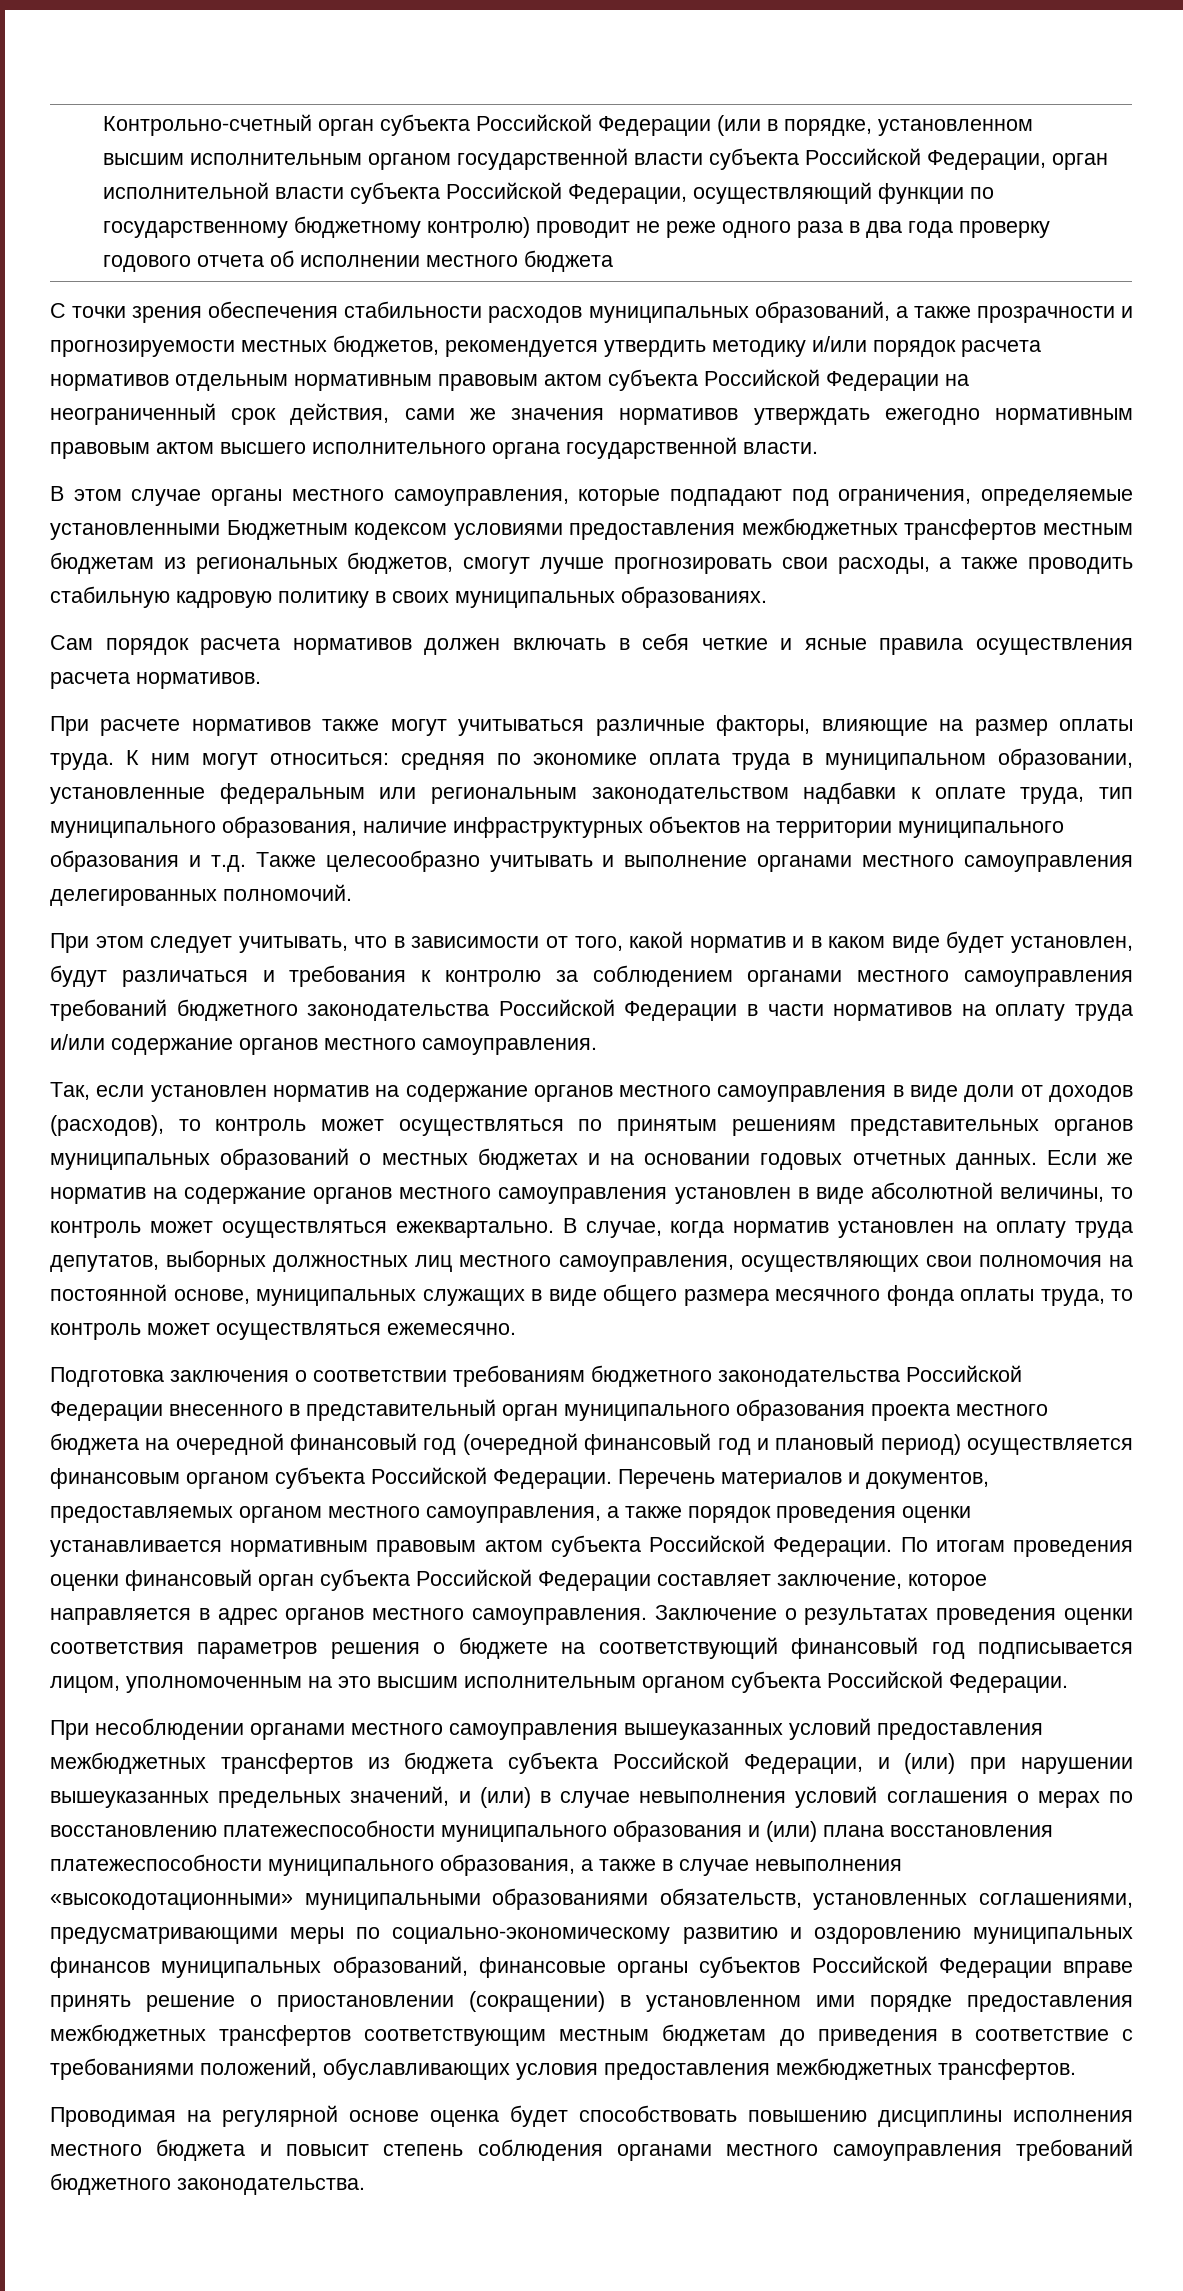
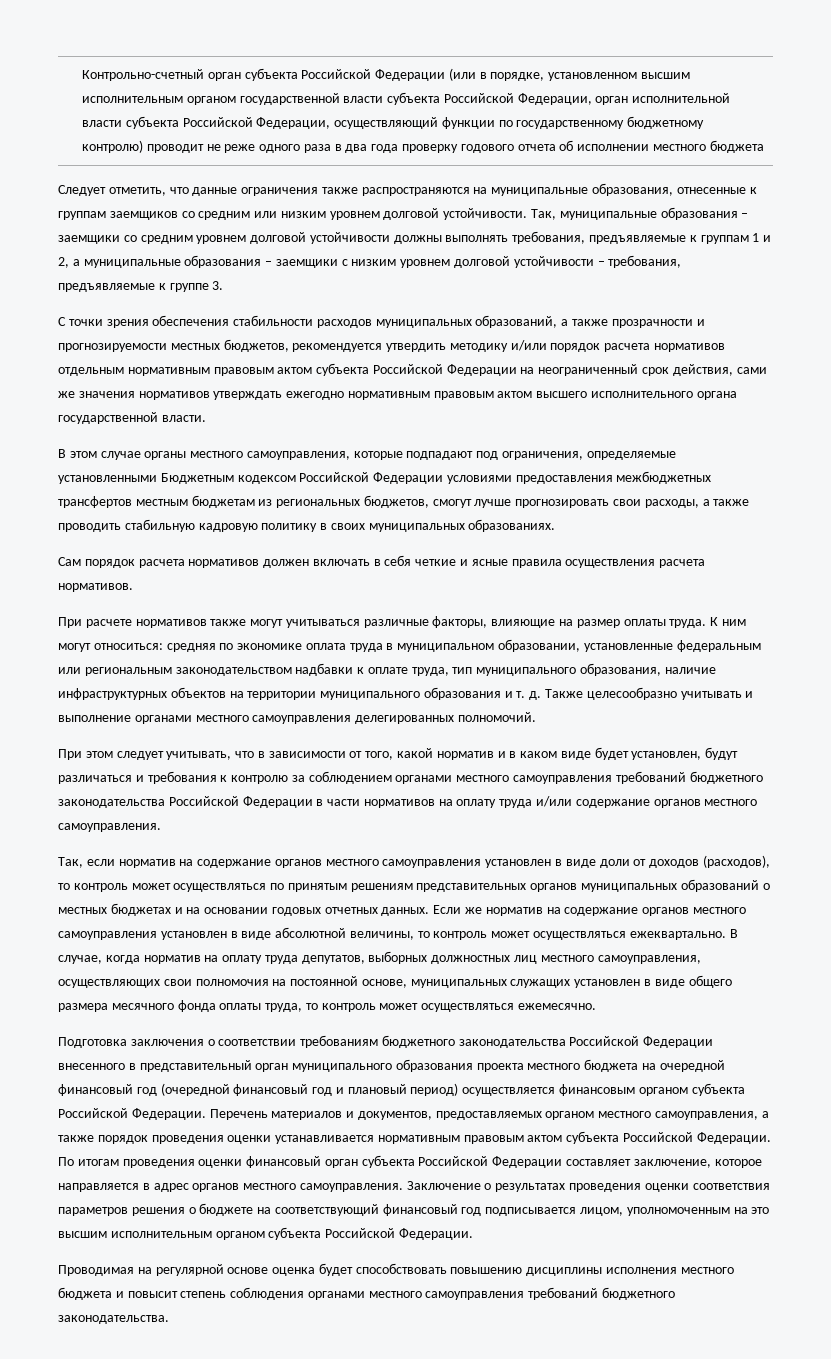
+ Следует отметить, что данные ограничения также распространяются на муниципальные образования, отнесенные к группам заемщиков со средним или низким уровнем долговой устойчивости. Так, муниципальные образования – заемщики со средним уровнем долговой устойчивости должны выполнять требования, предъявляемые к группам 1 и 2, а муниципальные образования – заемщики с низким уровнем долговой устойчивости – требования, предъявляемые к группе 3.
- В этом случае органы местного самоуправления, которые подпадают под ограничения, определяемые установленными Бюджетным кодексом условиями предоставления межбюджетных трансфертов местным бюджетам из региональных бюджетов, смогут лучше прогнозировать свои расходы, а также проводить стабильную кадровую политику в своих муниципальных образованиях.
+ В этом случае органы местного самоуправления, которые подпадают под ограничения, определяемые установленными Бюджетным кодексом Российской Федерации условиями предоставления межбюджетных трансфертов местным бюджетам из региональных бюджетов, смогут лучше прогнозировать свои расходы, а также проводить стабильную кадровую политику в своих муниципальных образованиях.
- К ним могут относиться: средняя по экономике оплата труда в муниципальном образовании, установленные федеральным или региональным законодательством надбавки к оплате труда, тип муниципального образования, наличие инфраструктурных объектов на территории муниципального образования и т.д. Также целесообразно учитывать и выполнение органами местного самоуправления делегированных полномочий.
+ К ним могут относиться: средняя по экономике оплата труда в муниципальном образовании, установленные федеральным или региональным законодательством надбавки к оплате труда, тип муниципального образования, наличие инфраструктурных объектов на территории муниципального образования и т. д. Также целесообразно учитывать и выполнение органами местного самоуправления делегированных полномочий.
- Так, если установлен норматив на содержание органов местного самоуправления в виде доли от доходов (расходов), то контроль может осуществляться по принятым решениям представительных органов муниципальных образований о местных бюджетах и на основании годовых отчетных данных.
+ Так, если норматив на содержание органов местного самоуправления установлен в виде доли от доходов (расходов), то контроль может осуществляться по принятым решениям представительных органов муниципальных образований о местных бюджетах и на основании годовых отчетных данных.
- В случае, когда норматив установлен на оплату труда депутатов, выборных должностных лиц местного самоуправления, осуществляющих свои полномочия на постоянной основе, муниципальных служащих в виде общего размера месячного фонда оплаты труда, то контроль может осуществляться ежемесячно.
+ В случае, когда норматив на оплату труда депутатов, выборных должностных лиц местного самоуправления, осуществляющих свои полномочия на постоянной основе, муниципальных служащих установлен в виде общего размера месячного фонда оплаты труда, то контроль может осуществляться ежемесячно.
- При несоблюдении органами местного самоуправления вышеуказанных условий предоставления межбюджетных трансфертов из бюджета субъекта Российской Федерации, и (или) при нарушении вышеуказанных предельных значений, и (или) в случае невыполнения условий соглашения о мерах по восстановлению платежеспособности муниципального образования и (или) плана восстановления платежеспособности муниципального образования, а также в случае невыполнения «высокодотационными» муниципальными образованиями обязательств, установленных соглашениями, предусматривающими меры по социально-экономическому развитию и оздоровлению муниципальных финансов муниципальных образований, финансовые органы субъектов Российской Федерации вправе принять решение о приостановлении (сокращении) в установленном ими порядке предоставления межбюджетных трансфертов соответствующим местным бюджетам до приведения в соответствие с требованиями положений, обуславливающих условия предоставления межбюджетных трансфертов.

